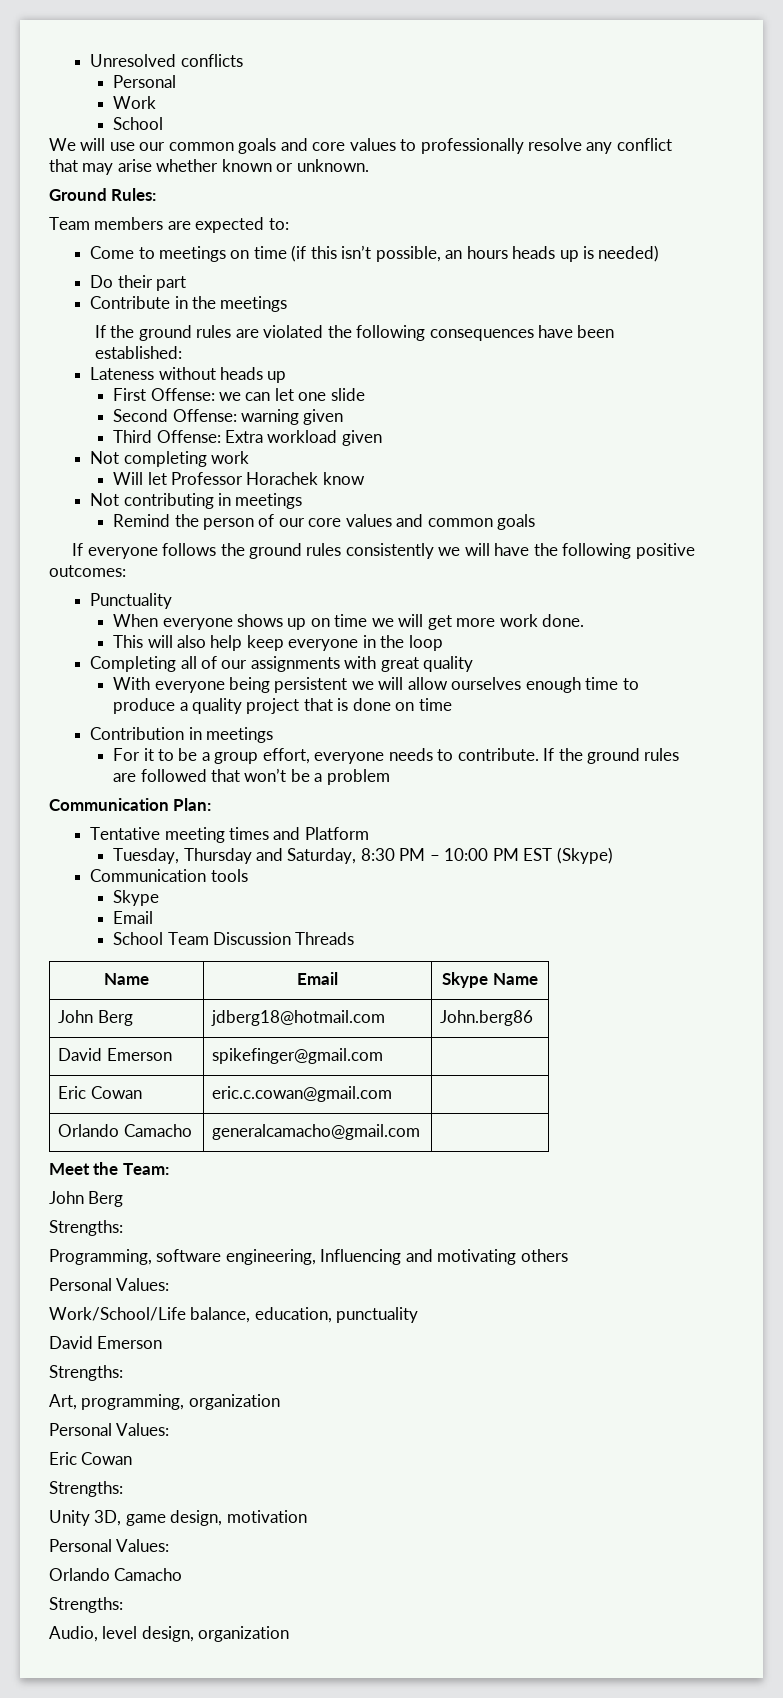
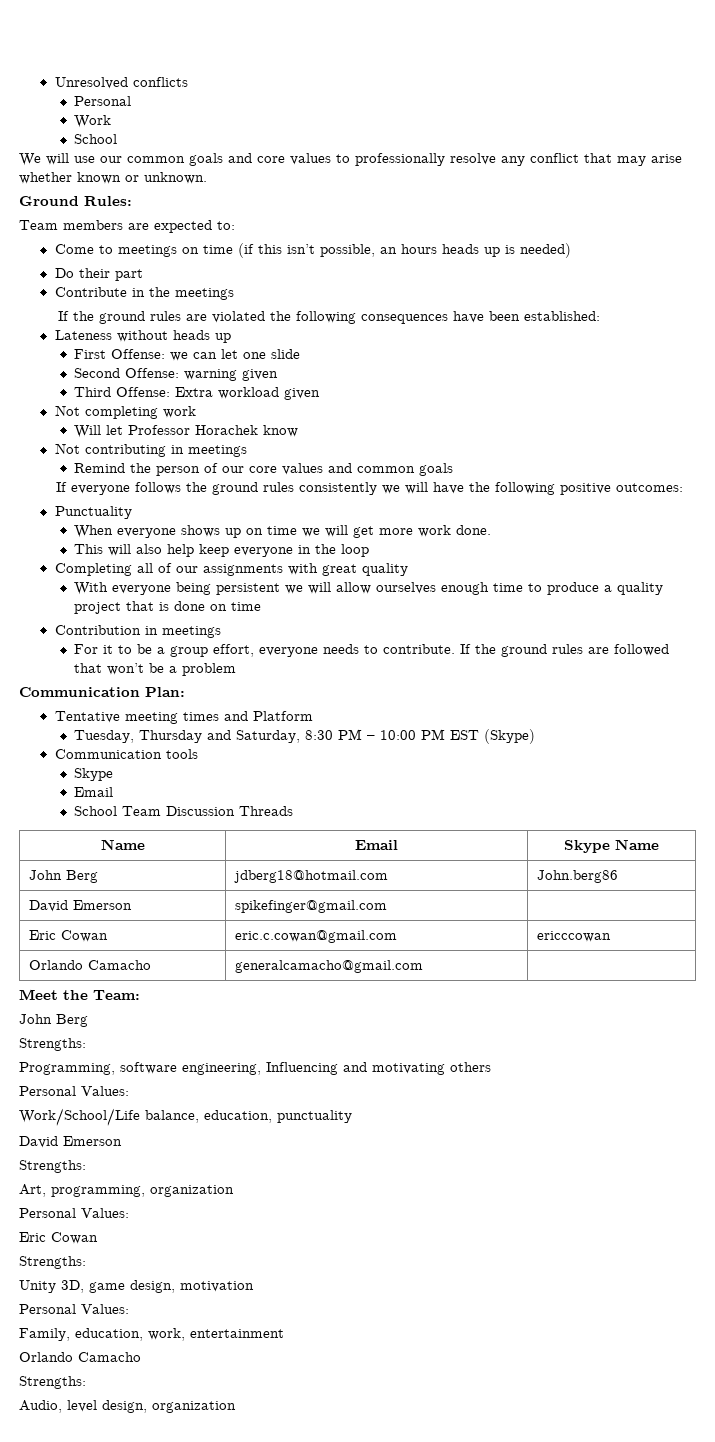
- Eric Cowan | eric.c.cowan@gmail.com |
+ Eric Cowan | eric.c.cowan@gmail.com | ericccowan
+ Family, education, work, entertainment

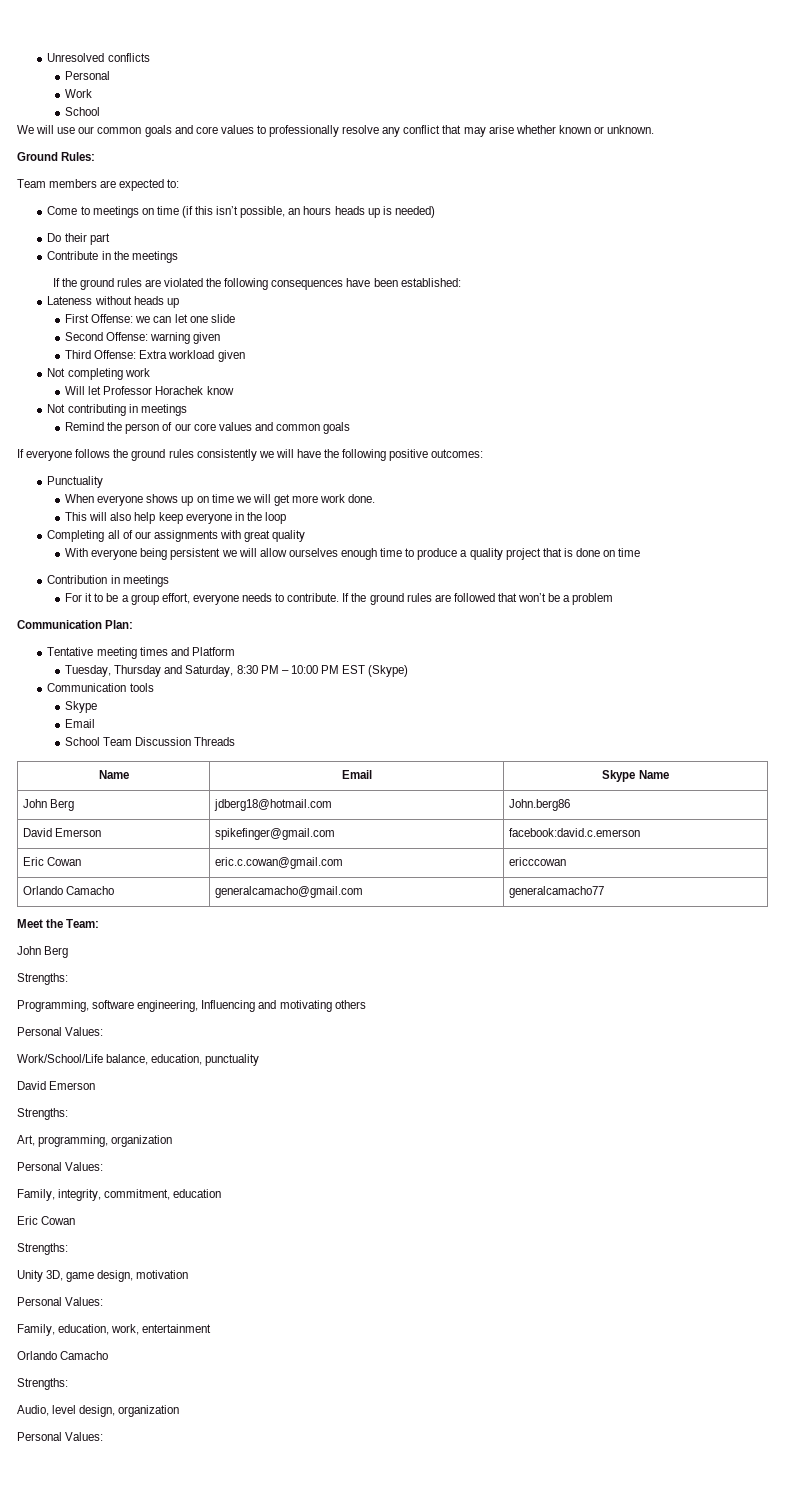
- David Emerson | spikefinger@gmail.com |
+ David Emerson | spikefinger@gmail.com | facebook:david.c.emerson
- Orlando Camacho | generalcamacho@gmail.com |
+ Orlando Camacho | generalcamacho@gmail.com | generalcamacho77
+ Family, integrity, commitment, education
  Audio, level design, organization
+ Personal Values:

